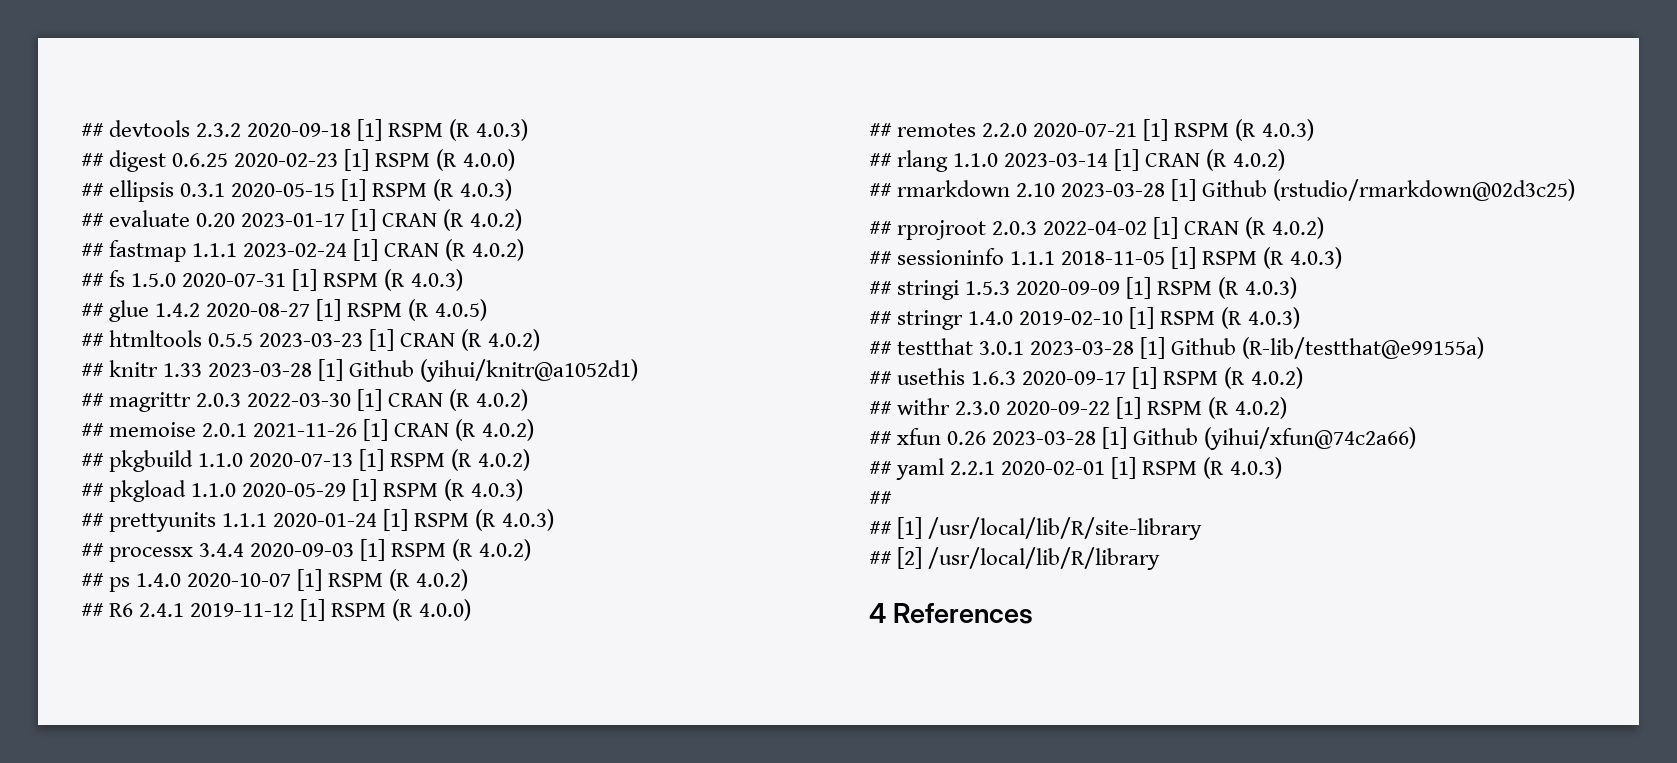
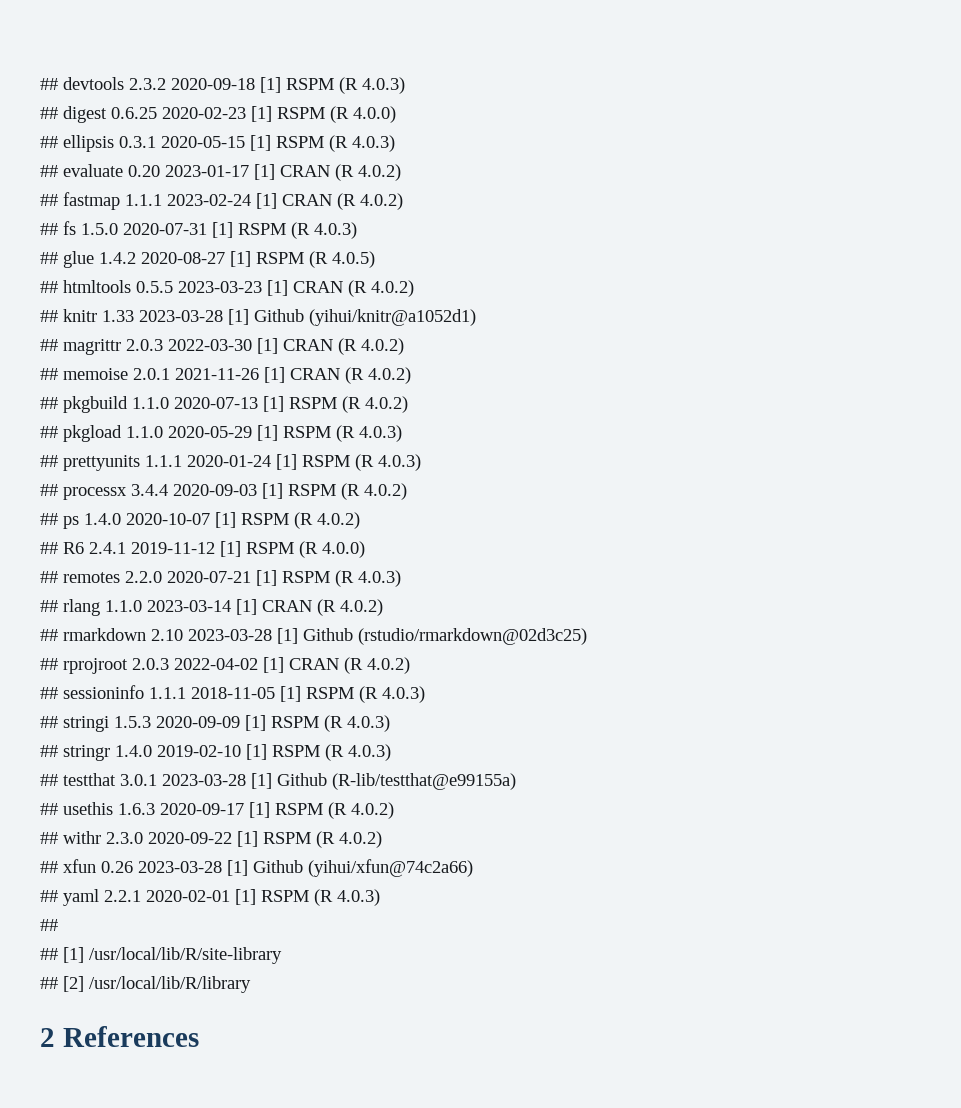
- 4 References
+ 2 References

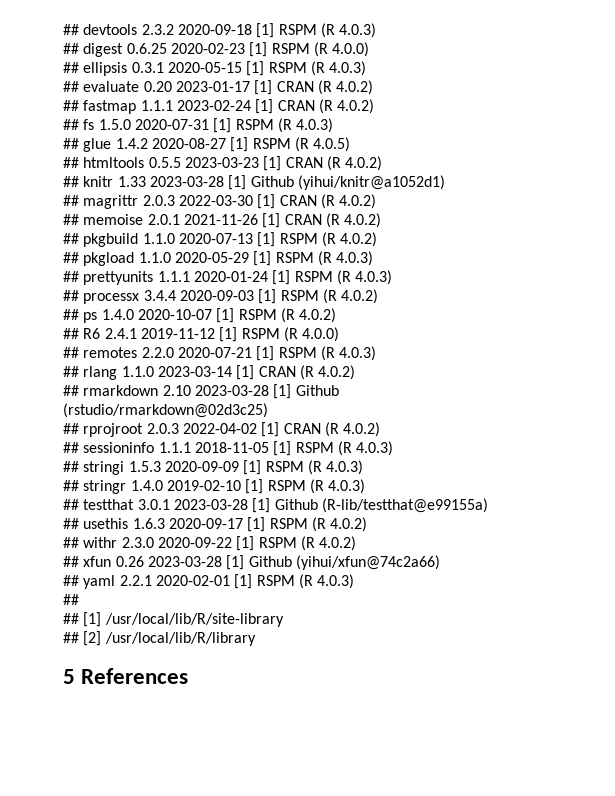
- 2 References
+ 5 References

